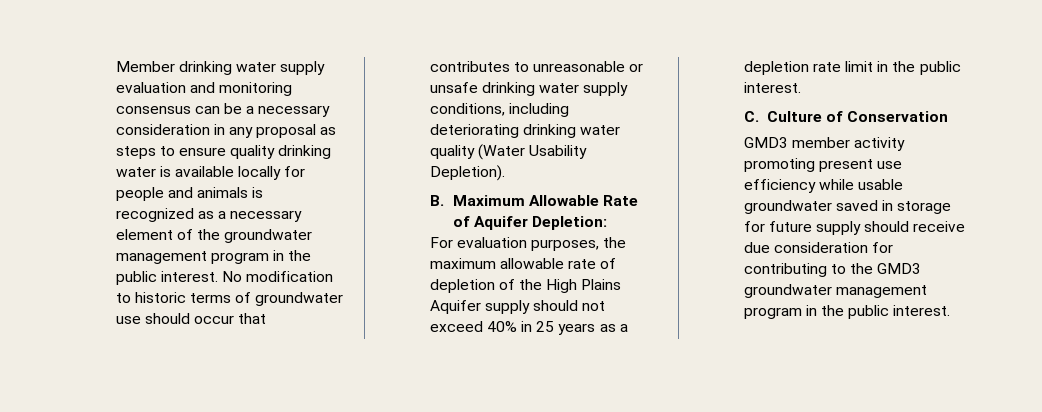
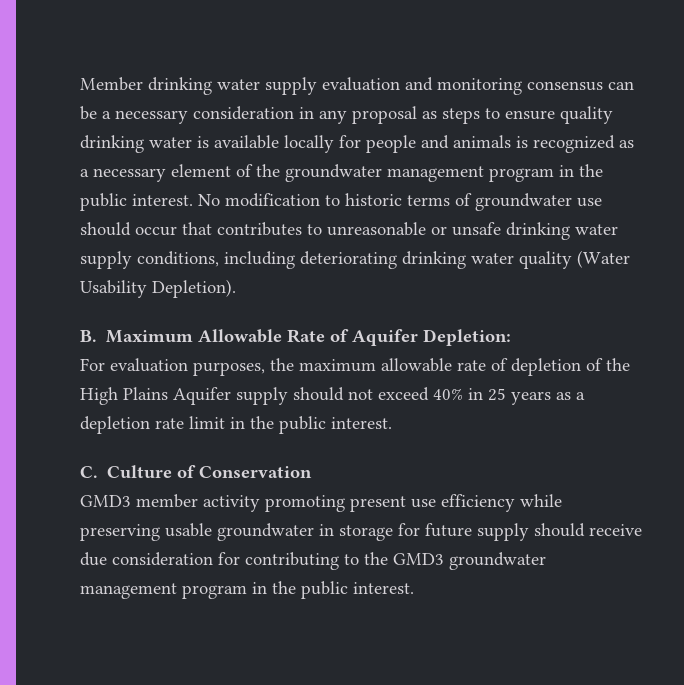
- GMD3 member activity promoting present use efficiency while usable groundwater saved in storage for future supply should receive due consideration for contributing to the GMD3 groundwater management program in the public interest.
+ GMD3 member activity promoting present use efficiency while preserving usable groundwater in storage for future supply should receive due consideration for contributing to the GMD3 groundwater management program in the public interest.

